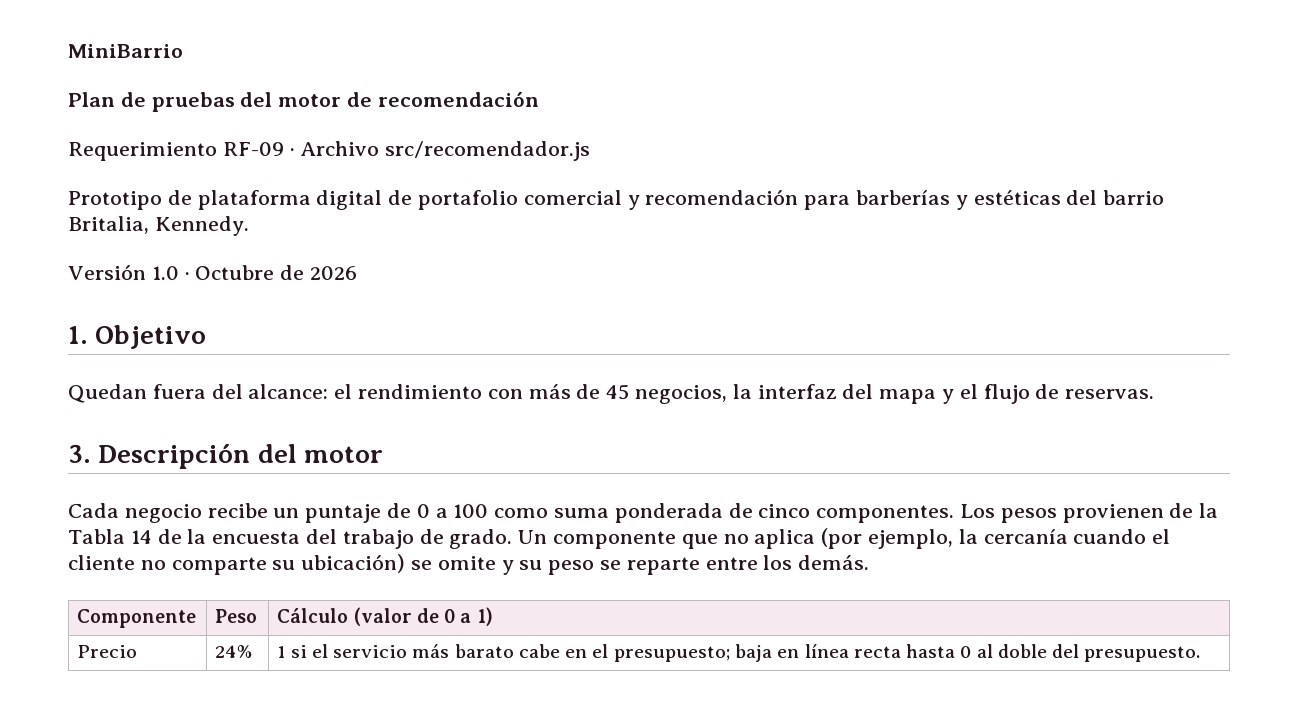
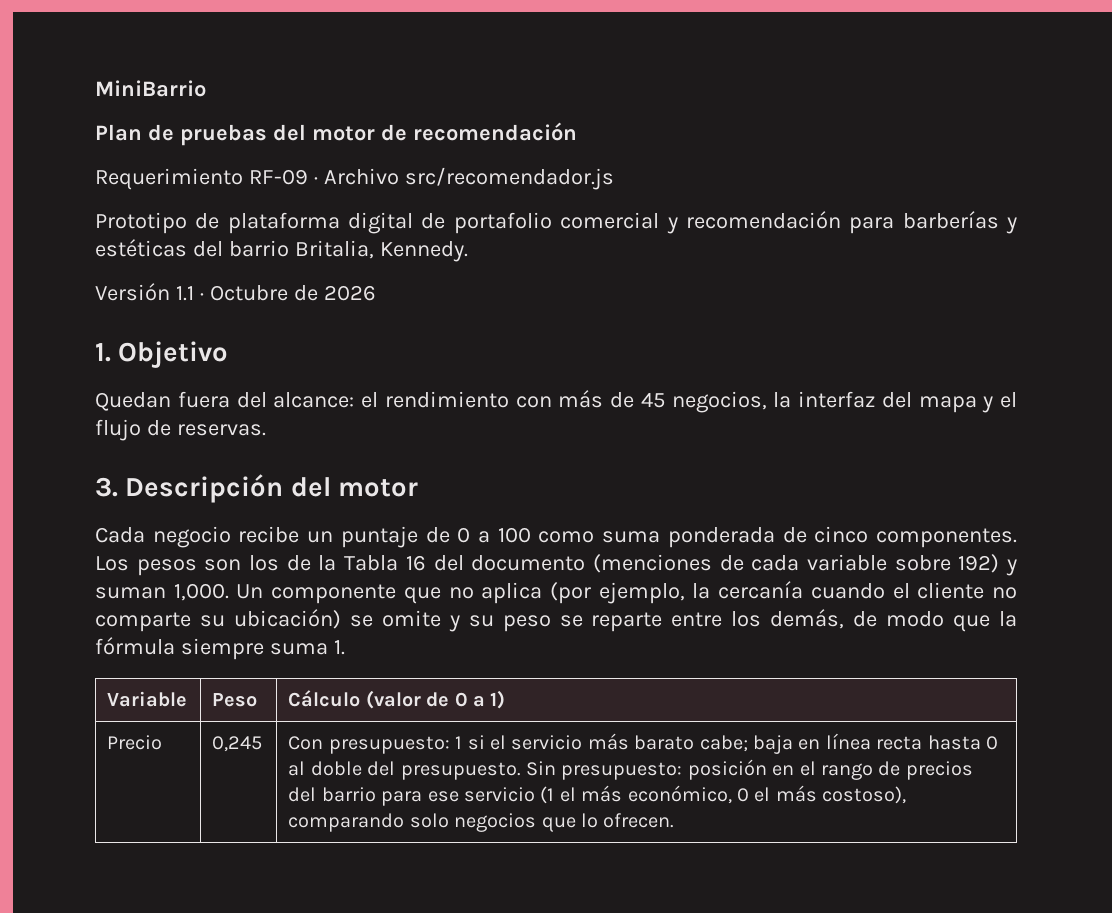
- Versión 1.0 · Octubre de 2026
+ Versión 1.1 · Octubre de 2026
- Los pesos provienen de la Tabla 14 de la encuesta del trabajo de grado.
+ Los pesos son los de la Tabla 16 del documento (menciones de cada variable sobre 192) y suman 1,000.
- Un componente que no aplica (por ejemplo, la cercanía cuando el cliente no comparte su ubicación) se omite y su peso se reparte entre los demás.
- Componente | Peso | Cálculo (valor de 0 a 1)
+ Un componente que no aplica (por ejemplo, la cercanía cuando el cliente no comparte su ubicación) se omite y su peso se reparte entre los demás, de modo que la fórmula siempre suma 1.
+ Variable | Peso | Cálculo (valor de 0 a 1)
- 24% | 1 si el servicio más barato cabe en el presupuesto; baja en línea recta hasta 0 al doble del presupuesto.
+ 0,245 | Con presupuesto: 1 si el servicio más barato cabe; baja en línea recta hasta 0 al doble del presupuesto.
+ Sin presupuesto: posición en el rango de precios del barrio para ese servicio (1 el más económico, 0 el más costoso), comparando solo negocios que lo ofrecen.

